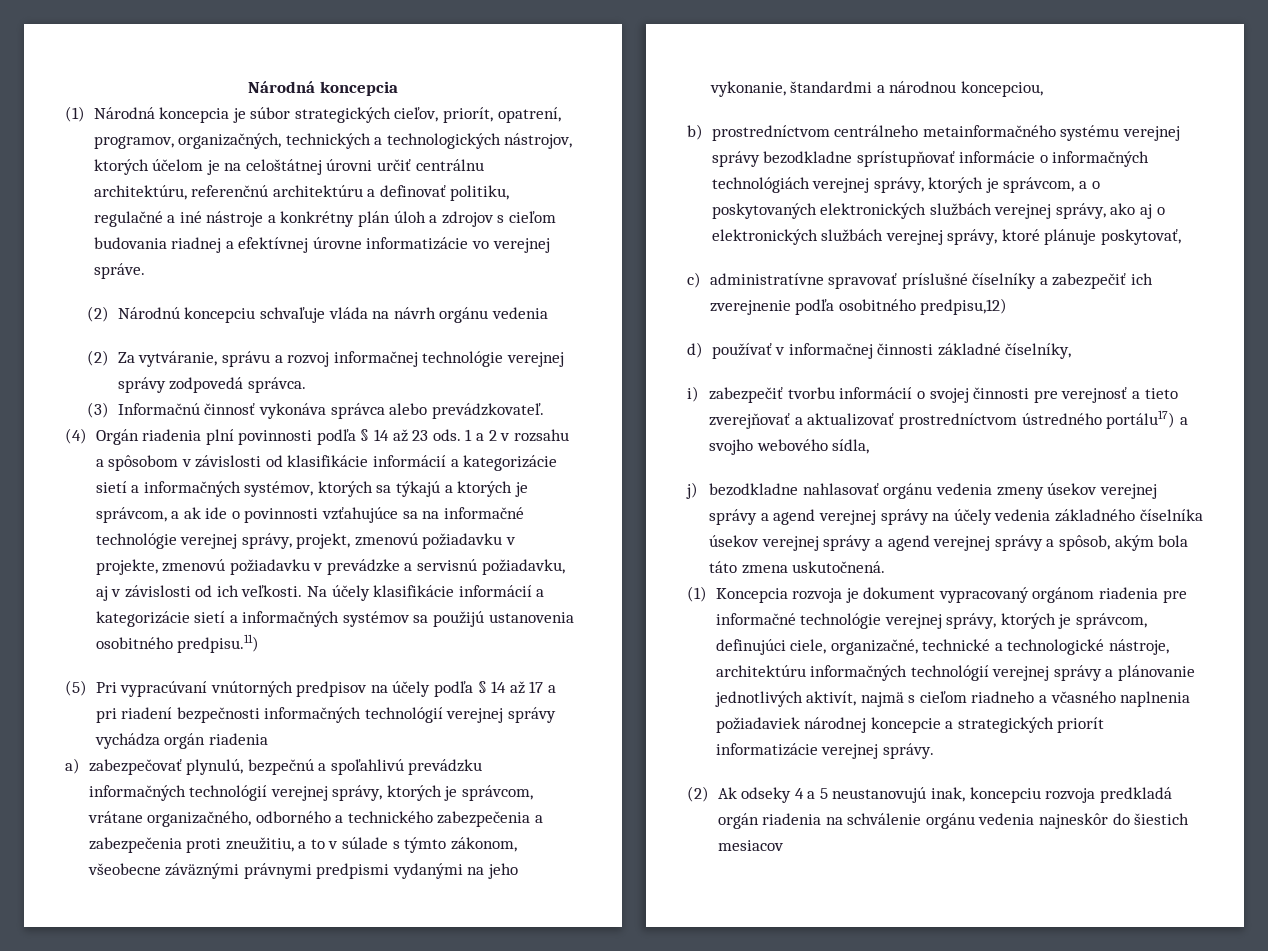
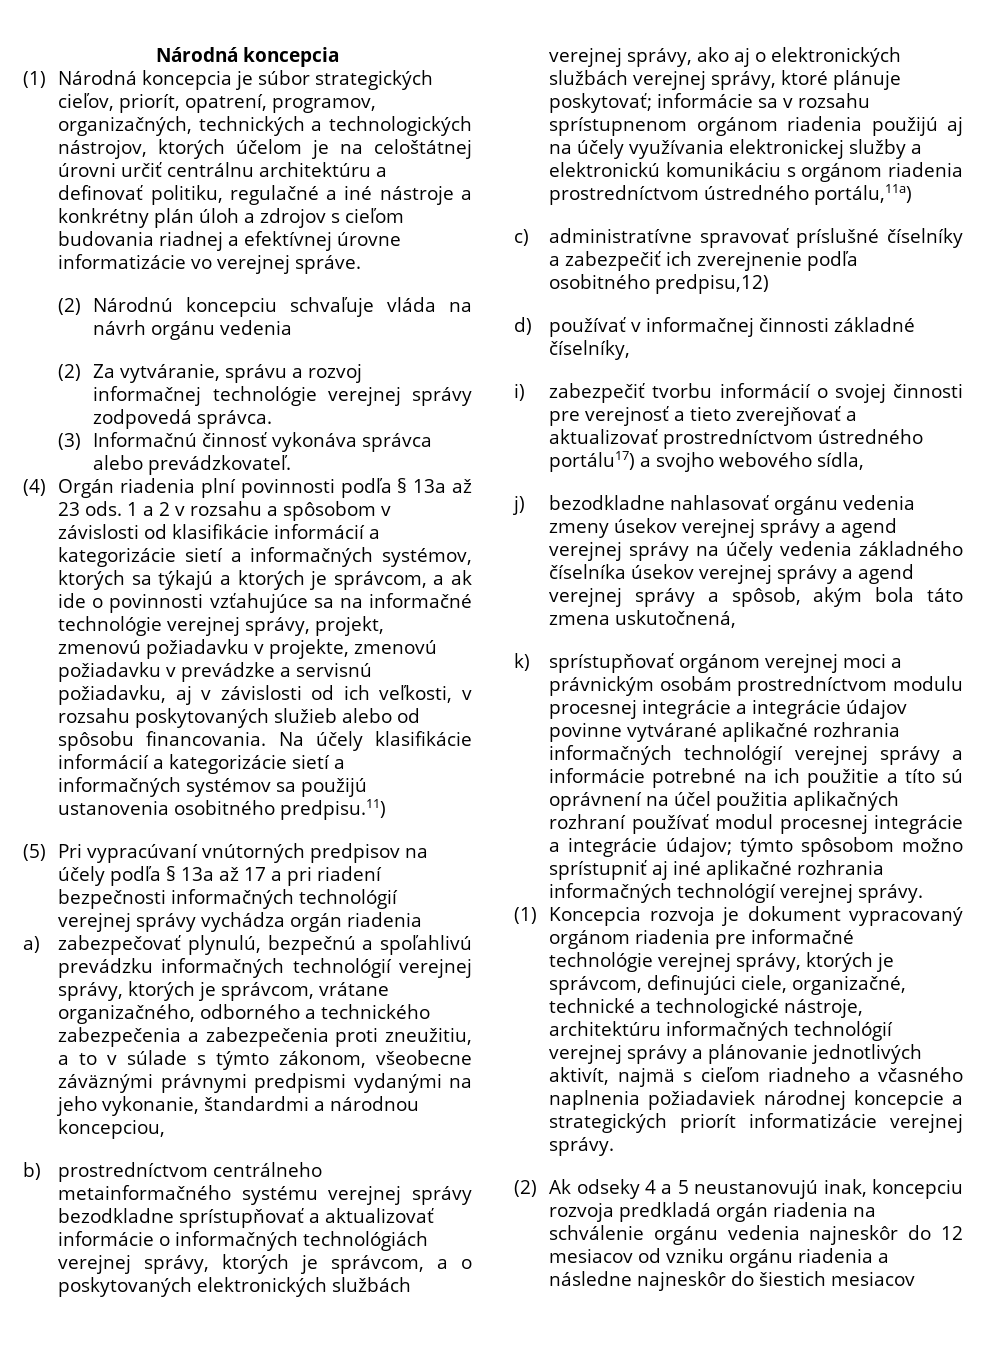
- (1) Národná koncepcia je súbor strategických cieľov, priorít, opatrení, programov, organizačných, technických a technologických nástrojov, ktorých účelom je na celoštátnej úrovni určiť centrálnu architektúru, referenčnú architektúru a definovať politiku, regulačné a iné nástroje a konkrétny plán úloh a zdrojov s cieľom budovania riadnej a efektívnej úrovne informatizácie vo verejnej správe.
+ (1) Národná koncepcia je súbor strategických cieľov, priorít, opatrení, programov, organizačných, technických a technologických nástrojov, ktorých účelom je na celoštátnej úrovni určiť centrálnu architektúru a definovať politiku, regulačné a iné nástroje a konkrétny plán úloh a zdrojov s cieľom budovania riadnej a efektívnej úrovne informatizácie vo verejnej správe.
- (4) Orgán riadenia plní povinnosti podľa § 14 až 23 ods.
+ (4) Orgán riadenia plní povinnosti podľa § 13a až 23 ods.
- 1 a 2 v rozsahu a spôsobom v závislosti od klasifikácie informácií a kategorizácie sietí a informačných systémov, ktorých sa týkajú a ktorých je správcom, a ak ide o povinnosti vzťahujúce sa na informačné technológie verejnej správy, projekt, zmenovú požiadavku v projekte, zmenovú požiadavku v prevádzke a servisnú požiadavku, aj v závislosti od ich veľkosti.
+ 1 a 2 v rozsahu a spôsobom v závislosti od klasifikácie informácií a kategorizácie sietí a informačných systémov, ktorých sa týkajú a ktorých je správcom, a ak ide o povinnosti vzťahujúce sa na informačné technológie verejnej správy, projekt, zmenovú požiadavku v projekte, zmenovú požiadavku v prevádzke a servisnú požiadavku, aj v závislosti od ich veľkosti, v rozsahu poskytovaných služieb alebo od spôsobu financovania.
- (5) Pri vypracúvaní vnútorných predpisov na účely podľa § 14 až 17 a pri riadení bezpečnosti informačných technológií verejnej správy vychádza orgán riadenia
+ (5) Pri vypracúvaní vnútorných predpisov na účely podľa § 13a až 17 a pri riadení bezpečnosti informačných technológií verejnej správy vychádza orgán riadenia
- b) prostredníctvom centrálneho metainformačného systému verejnej správy bezodkladne sprístupňovať informácie o informačných technológiách verejnej správy, ktorých je správcom, a o poskytovaných elektronických službách verejnej správy, ako aj o elektronických službách verejnej správy, ktoré plánuje poskytovať,
+ b) prostredníctvom centrálneho metainformačného systému verejnej správy bezodkladne sprístupňovať a aktualizovať informácie o informačných technológiách verejnej správy, ktorých je správcom, a o poskytovaných elektronických službách verejnej správy, ako aj o elektronických službách verejnej správy, ktoré plánuje poskytovať; informácie sa v rozsahu sprístupnenom orgánom riadenia použijú aj na účely využívania elektronickej služby a elektronickú komunikáciu s orgánom riadenia prostredníctvom ústredného portálu,11a)
- j) bezodkladne nahlasovať orgánu vedenia zmeny úsekov verejnej správy a agend verejnej správy na účely vedenia základného číselníka úsekov verejnej správy a agend verejnej správy a spôsob, akým bola táto zmena uskutočnená.
+ j) bezodkladne nahlasovať orgánu vedenia zmeny úsekov verejnej správy a agend verejnej správy na účely vedenia základného číselníka úsekov verejnej správy a agend verejnej správy a spôsob, akým bola táto zmena uskutočnená,
+ k) sprístupňovať orgánom verejnej moci a právnickým osobám prostredníctvom modulu procesnej integrácie a integrácie údajov povinne vytvárané aplikačné rozhrania informačných technológií verejnej správy a informácie potrebné na ich použitie a títo sú oprávnení na účel použitia aplikačných rozhraní používať modul procesnej integrácie a integrácie údajov; týmto spôsobom možno sprístupniť aj iné aplikačné rozhrania informačných technológií verejnej správy.
- (2) Ak odseky 4 a 5 neustanovujú inak, koncepciu rozvoja predkladá orgán riadenia na schválenie orgánu vedenia najneskôr do šiestich mesiacov
+ (2) Ak odseky 4 a 5 neustanovujú inak, koncepciu rozvoja predkladá orgán riadenia na schválenie orgánu vedenia najneskôr do 12 mesiacov od vzniku orgánu riadenia a následne najneskôr do šiestich mesiacov

